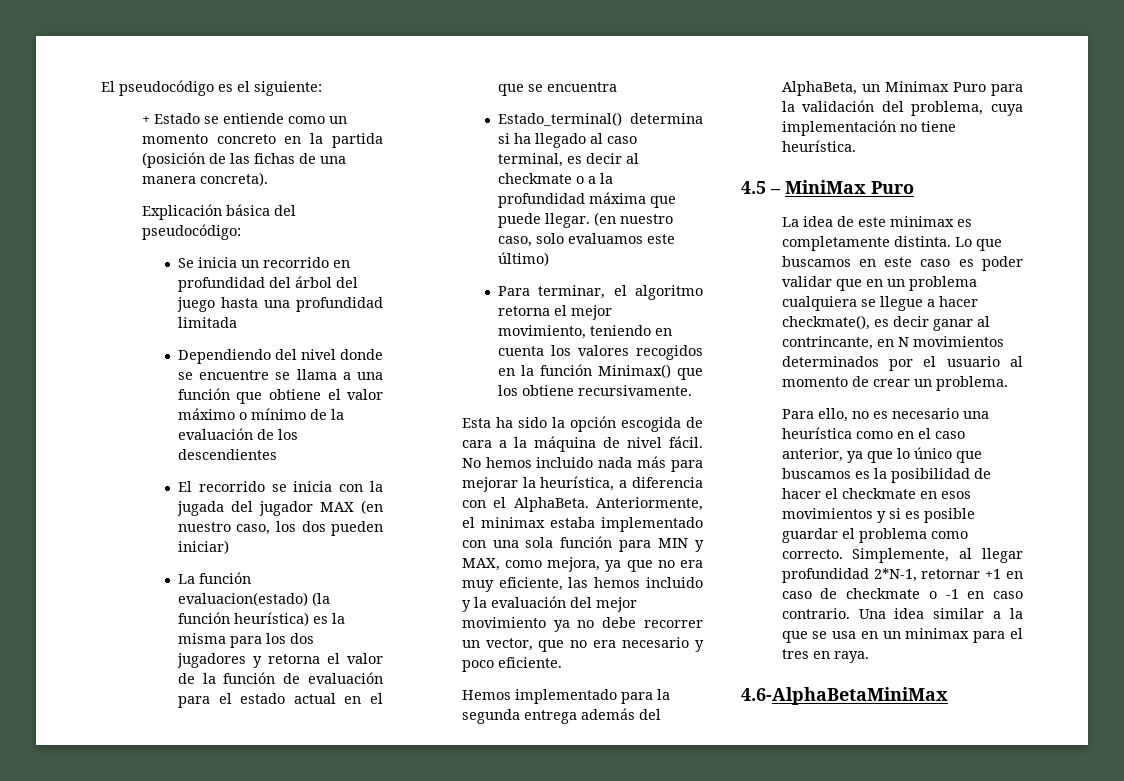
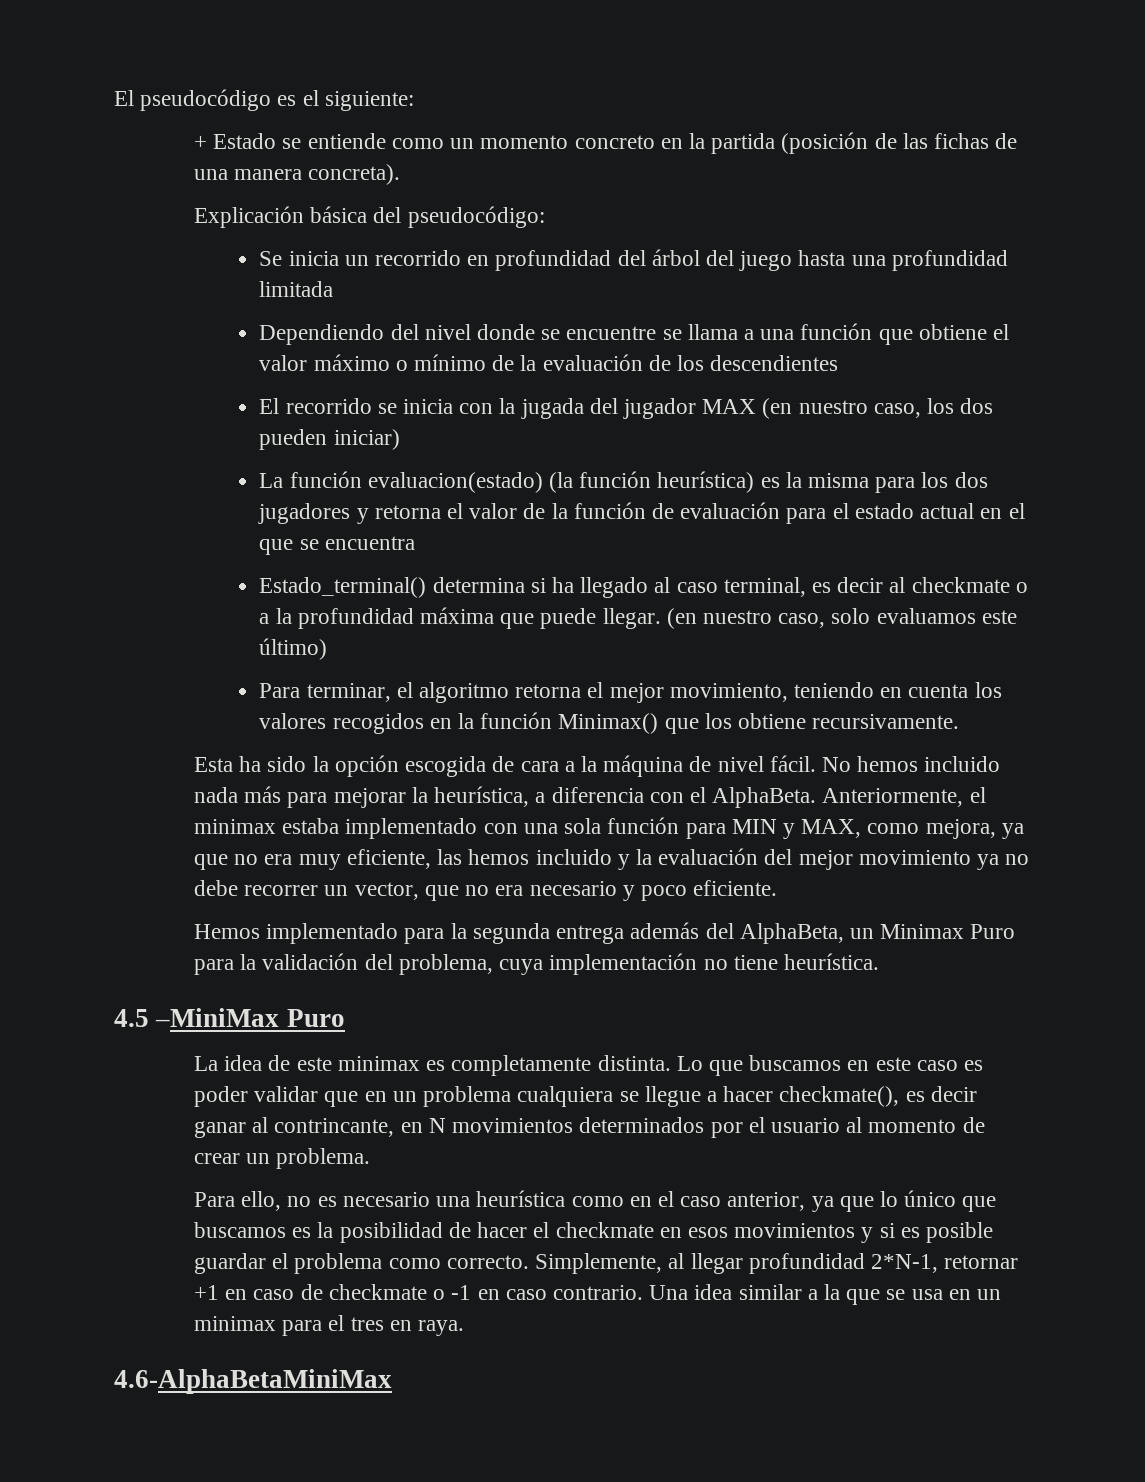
- 4.5 – MiniMax Puro
+ 4.5 –MiniMax Puro

